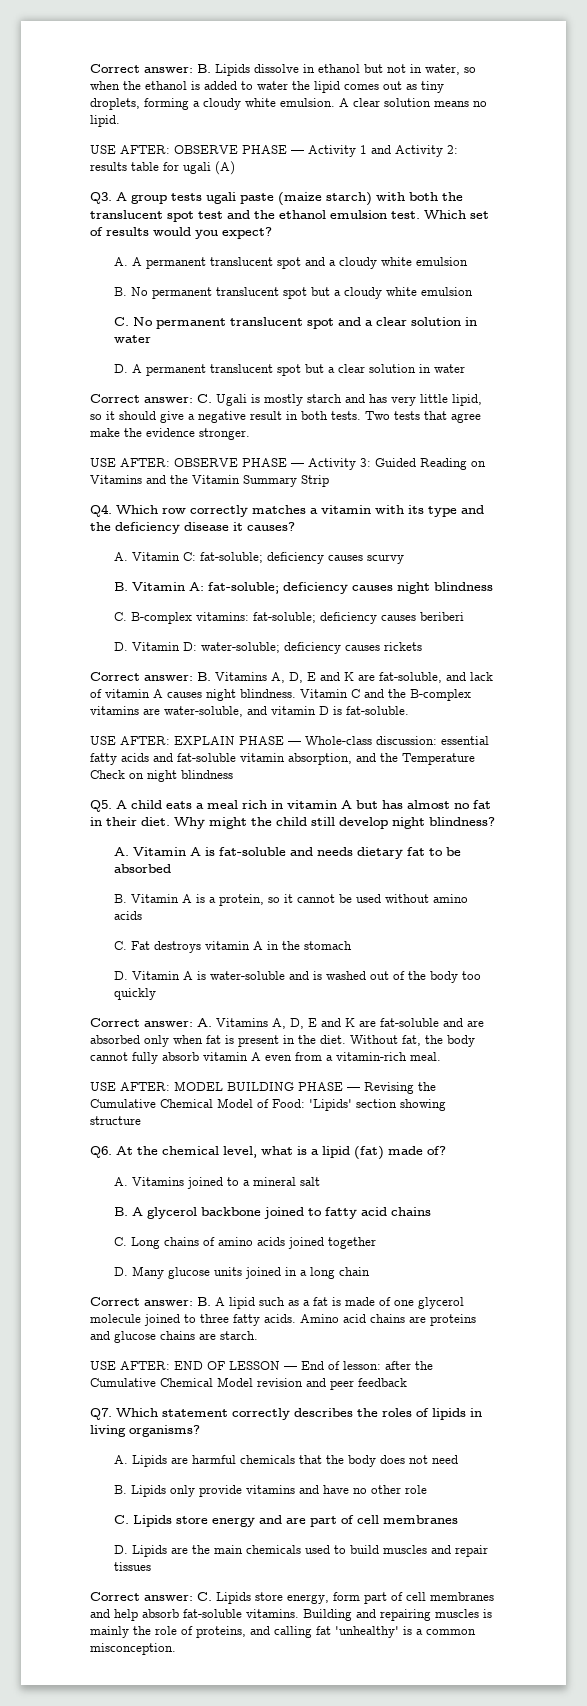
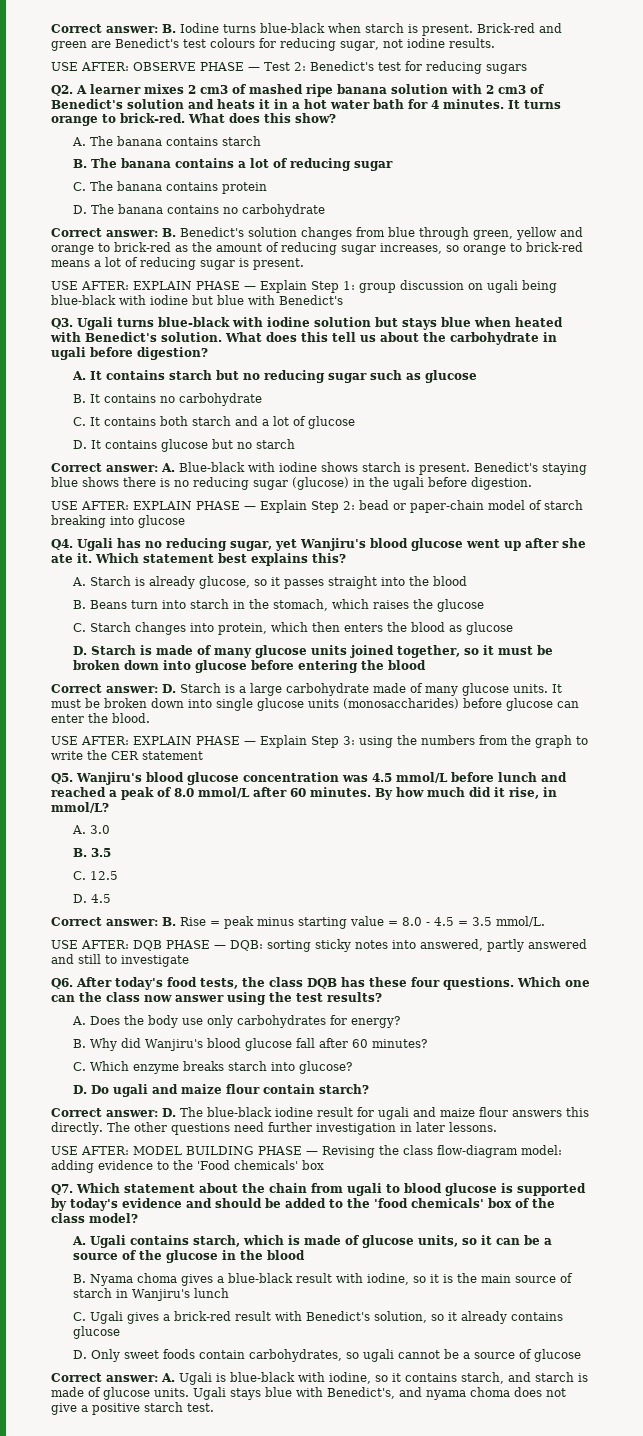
- Correct answer: B. Lipids dissolve in ethanol but not in water, so when the ethanol is added to water the lipid comes out as tiny droplets, forming a cloudy white emulsion. A clear solution means no lipid.
- USE AFTER: OBSERVE PHASE — Activity 1 and Activity 2: results table for ugali (A)
- Q3. A group tests ugali paste (maize starch) with both the translucent spot test and the ethanol emulsion test. Which set of results would you expect?
- A. A permanent translucent spot and a cloudy white emulsion
- B. No permanent translucent spot but a cloudy white emulsion
- C. No permanent translucent spot and a clear solution in water
- D. A permanent translucent spot but a clear solution in water
- Correct answer: C. Ugali is mostly starch and has very little lipid, so it should give a negative result in both tests. Two tests that agree make the evidence stronger.
- USE AFTER: OBSERVE PHASE — Activity 3: Guided Reading on Vitamins and the Vitamin Summary Strip
- Q4. Which row correctly matches a vitamin with its type and the deficiency disease it causes?
- A. Vitamin C: fat-soluble; deficiency causes scurvy
- B. Vitamin A: fat-soluble; deficiency causes night blindness
- C. B-complex vitamins: fat-soluble; deficiency causes beriberi
- D. Vitamin D: water-soluble; deficiency causes rickets
- Correct answer: B. Vitamins A, D, E and K are fat-soluble, and lack of vitamin A causes night blindness. Vitamin C and the B-complex vitamins are water-soluble, and vitamin D is fat-soluble.
- USE AFTER: EXPLAIN PHASE — Whole-class discussion: essential fatty acids and fat-soluble vitamin absorption, and the Temperature Check on night blindness
- Q5. A child eats a meal rich in vitamin A but has almost no fat in their diet. Why might the child still develop night blindness?
- A. Vitamin A is fat-soluble and needs dietary fat to be absorbed
- B. Vitamin A is a protein, so it cannot be used without amino acids
- C. Fat destroys vitamin A in the stomach
- D. Vitamin A is water-soluble and is washed out of the body too quickly
- Correct answer: A. Vitamins A, D, E and K are fat-soluble and are absorbed only when fat is present in the diet. Without fat, the body cannot fully absorb vitamin A even from a vitamin-rich meal.
+ Correct answer: B. Iodine turns blue-black when starch is present. Brick-red and green are Benedict's test colours for reducing sugar, not iodine results.
+ USE AFTER: OBSERVE PHASE — Test 2: Benedict's test for reducing sugars
+ Q2. A learner mixes 2 cm3 of mashed ripe banana solution with 2 cm3 of Benedict's solution and heats it in a hot water bath for 4 minutes. It turns orange to brick-red. What does this show?
+ A. The banana contains starch
+ B. The banana contains a lot of reducing sugar
+ C. The banana contains protein
+ D. The banana contains no carbohydrate
+ Correct answer: B. Benedict's solution changes from blue through green, yellow and orange to brick-red as the amount of reducing sugar increases, so orange to brick-red means a lot of reducing sugar is present.
+ USE AFTER: EXPLAIN PHASE — Explain Step 1: group discussion on ugali being blue-black with iodine but blue with Benedict's
+ Q3. Ugali turns blue-black with iodine solution but stays blue when heated with Benedict's solution. What does this tell us about the carbohydrate in ugali before digestion?
+ A. It contains starch but no reducing sugar such as glucose
+ B. It contains no carbohydrate
+ C. It contains both starch and a lot of glucose
+ D. It contains glucose but no starch
+ Correct answer: A. Blue-black with iodine shows starch is present. Benedict's staying blue shows there is no reducing sugar (glucose) in the ugali before digestion.
+ USE AFTER: EXPLAIN PHASE — Explain Step 2: bead or paper-chain model of starch breaking into glucose
+ Q4. Ugali has no reducing sugar, yet Wanjiru's blood glucose went up after she ate it. Which statement best explains this?
+ A. Starch is already glucose, so it passes straight into the blood
+ B. Beans turn into starch in the stomach, which raises the glucose
+ C. Starch changes into protein, which then enters the blood as glucose
+ D. Starch is made of many glucose units joined together, so it must be broken down into glucose before entering the blood
+ Correct answer: D. Starch is a large carbohydrate made of many glucose units. It must be broken down into single glucose units (monosaccharides) before glucose can enter the blood.
+ USE AFTER: EXPLAIN PHASE — Explain Step 3: using the numbers from the graph to write the CER statement
+ Q5. Wanjiru's blood glucose concentration was 4.5 mmol/L before lunch and reached a peak of 8.0 mmol/L after 60 minutes. By how much did it rise, in mmol/L?
+ A. 3.0
+ B. 3.5
+ C. 12.5
+ D. 4.5
+ Correct answer: B. Rise = peak minus starting value = 8.0 - 4.5 = 3.5 mmol/L.
+ USE AFTER: DQB PHASE — DQB: sorting sticky notes into answered, partly answered and still to investigate
+ Q6. After today's food tests, the class DQB has these four questions. Which one can the class now answer using the test results?
+ A. Does the body use only carbohydrates for energy?
+ B. Why did Wanjiru's blood glucose fall after 60 minutes?
+ C. Which enzyme breaks starch into glucose?
+ D. Do ugali and maize flour contain starch?
+ Correct answer: D. The blue-black iodine result for ugali and maize flour answers this directly. The other questions need further investigation in later lessons.
- USE AFTER: MODEL BUILDING PHASE — Revising the Cumulative Chemical Model of Food: 'Lipids' section showing structure
- Q6. At the chemical level, what is a lipid (fat) made of?
- A. Vitamins joined to a mineral salt
- B. A glycerol backbone joined to fatty acid chains
- C. Long chains of amino acids joined together
- D. Many glucose units joined in a long chain
- Correct answer: B. A lipid such as a fat is made of one glycerol molecule joined to three fatty acids. Amino acid chains are proteins and glucose chains are starch.
- USE AFTER: END OF LESSON — End of lesson: after the Cumulative Chemical Model revision and peer feedback
- Q7. Which statement correctly describes the roles of lipids in living organisms?
- A. Lipids are harmful chemicals that the body does not need
- B. Lipids only provide vitamins and have no other role
- C. Lipids store energy and are part of cell membranes
- D. Lipids are the main chemicals used to build muscles and repair tissues
- Correct answer: C. Lipids store energy, form part of cell membranes and help absorb fat-soluble vitamins. Building and repairing muscles is mainly the role of proteins, and calling fat 'unhealthy' is a common misconception.
+ USE AFTER: MODEL BUILDING PHASE — Revising the class flow-diagram model: adding evidence to the 'Food chemicals' box
+ Q7. Which statement about the chain from ugali to blood glucose is supported by today's evidence and should be added to the 'food chemicals' box of the class model?
+ A. Ugali contains starch, which is made of glucose units, so it can be a source of the glucose in the blood
+ B. Nyama choma gives a blue-black result with iodine, so it is the main source of starch in Wanjiru's lunch
+ C. Ugali gives a brick-red result with Benedict's solution, so it already contains glucose
+ D. Only sweet foods contain carbohydrates, so ugali cannot be a source of glucose
+ Correct answer: A. Ugali is blue-black with iodine, so it contains starch, and starch is made of glucose units. Ugali stays blue with Benedict's, and nyama choma does not give a positive starch test.

